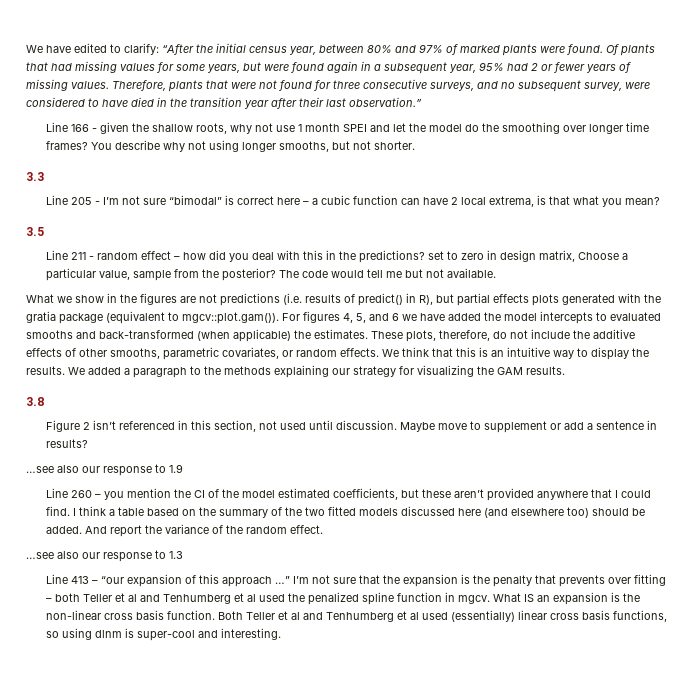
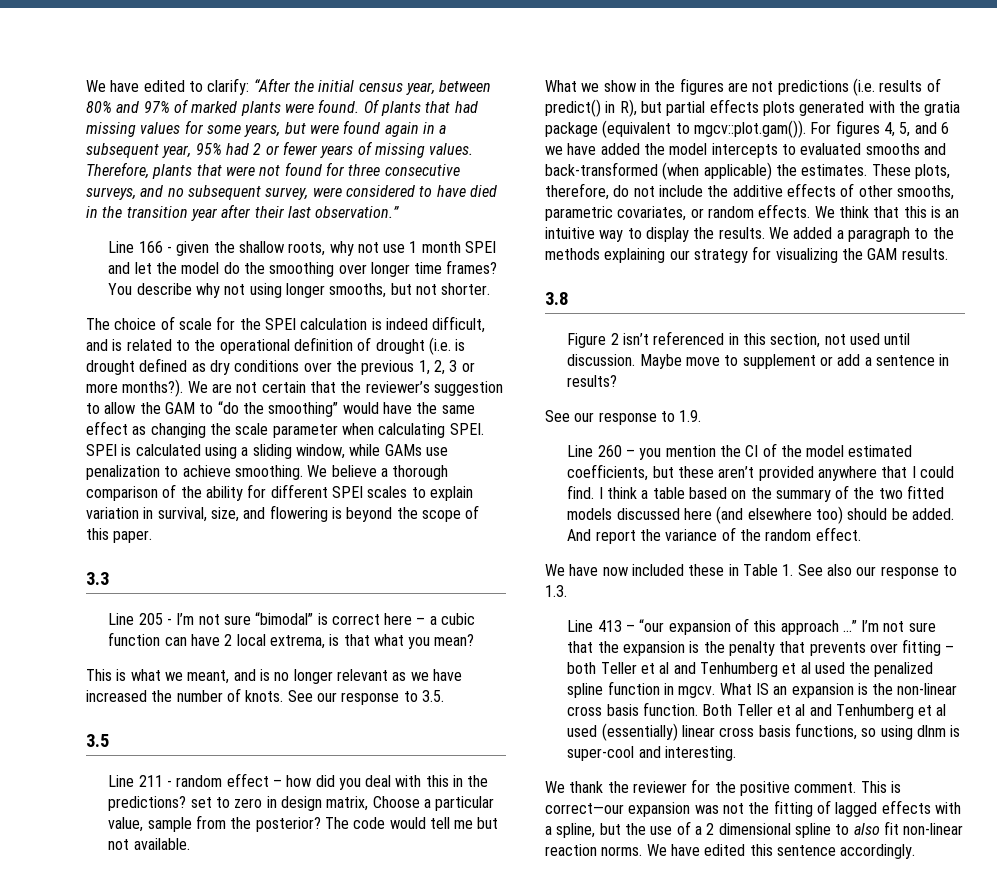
+ The choice of scale for the SPEI calculation is indeed difficult, and is related to the operational definition of drought (i.e. is drought defined as dry conditions over the previous 1, 2, 3 or more months?). We are not certain that the reviewer’s suggestion to allow the GAM to “do the smoothing” would have the same effect as changing the scale parameter when calculating SPEI. SPEI is calculated using a sliding window, while GAMs use penalization to achieve smoothing. We believe a thorough comparison of the ability for different SPEI scales to explain variation in survival, size, and flowering is beyond the scope of this paper.
+ This is what we meant, and is no longer relevant as we have increased the number of knots. See our response to 3.5.
- …see also our response to 1.9
+ See our response to 1.9.
- …see also our response to 1.3
+ We have now included these in Table 1. See also our response to 1.3.
+ We thank the reviewer for the positive comment. This is correct—our expansion was not the fitting of lagged effects with a spline, but the use of a 2 dimensional spline to also fit non-linear reaction norms. We have edited this sentence accordingly.

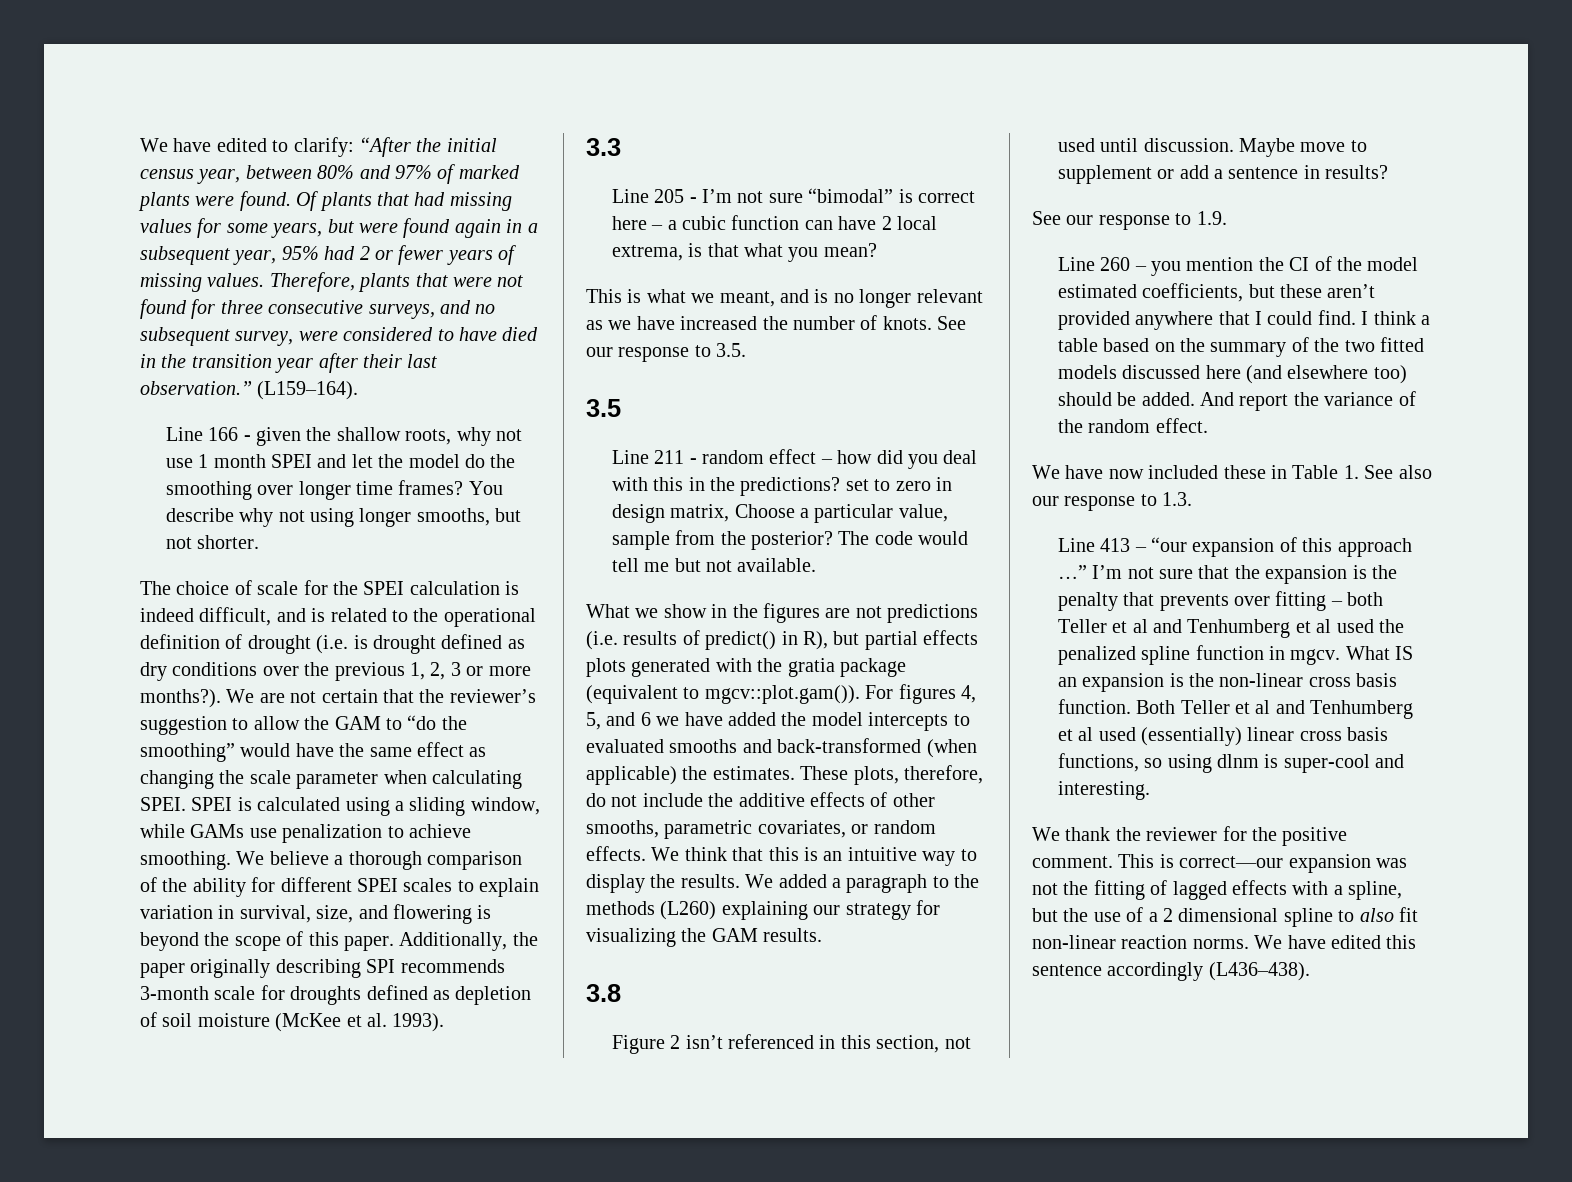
+ (L159–164).
+ Additionally, the paper originally describing SPI recommends 3-month scale for droughts defined as depletion of soil moisture (McKee et al. 1993).
- We added a paragraph to the methods explaining our strategy for visualizing the GAM results.
+ We added a paragraph to the methods (L260) explaining our strategy for visualizing the GAM results.
- We have edited this sentence accordingly.
+ We have edited this sentence accordingly (L436–438).

